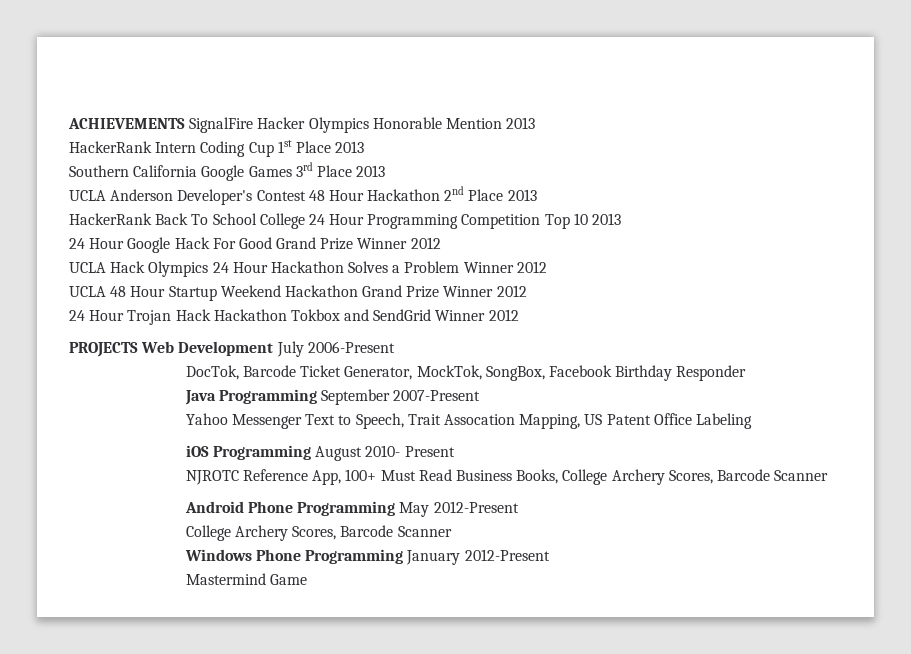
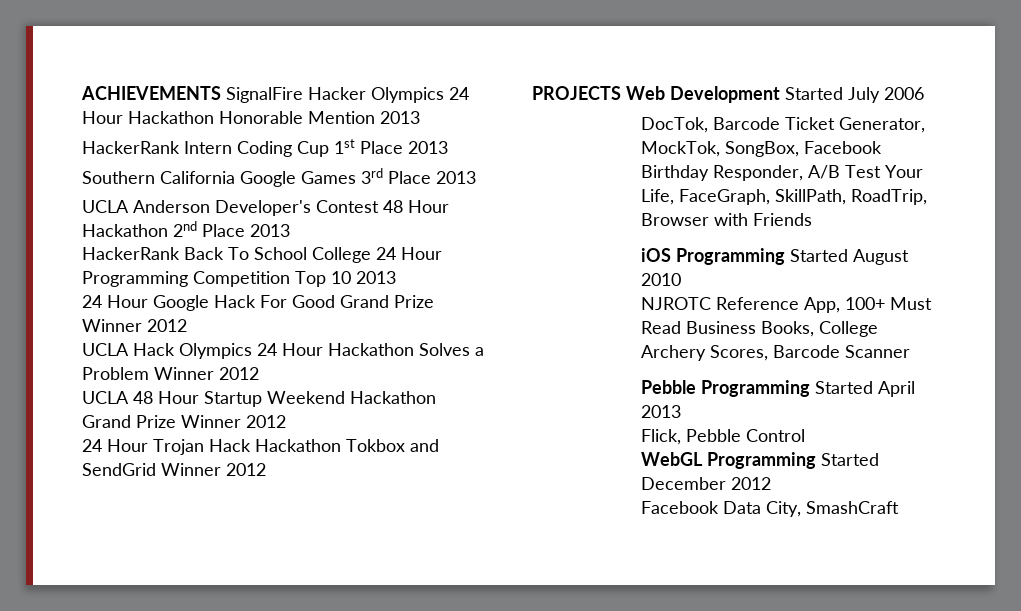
- ACHIEVEMENTS SignalFire Hacker Olympics Honorable Mention 2013
+ ACHIEVEMENTS SignalFire Hacker Olympics 24 Hour Hackathon Honorable Mention 2013
- PROJECTS Web Development July 2006-Present
+ PROJECTS Web Development Started July 2006
- DocTok, Barcode Ticket Generator, MockTok, SongBox, Facebook Birthday Responder
- Java Programming September 2007-Present
- Yahoo Messenger Text to Speech, Trait Assocation Mapping, US Patent Office Labeling
+ DocTok, Barcode Ticket Generator, MockTok, SongBox, Facebook Birthday Responder, A/B Test Your Life, FaceGraph, SkillPath, RoadTrip, Browser with Friends
- iOS Programming August 2010- Present
+ iOS Programming Started August 2010
- Android Phone Programming May 2012-Present
- College Archery Scores, Barcode Scanner
- Windows Phone Programming January 2012-Present
- Mastermind Game
+ Pebble Programming Started April 2013
+ Flick, Pebble Control
+ WebGL Programming Started December 2012
+ Facebook Data City, SmashCraft

